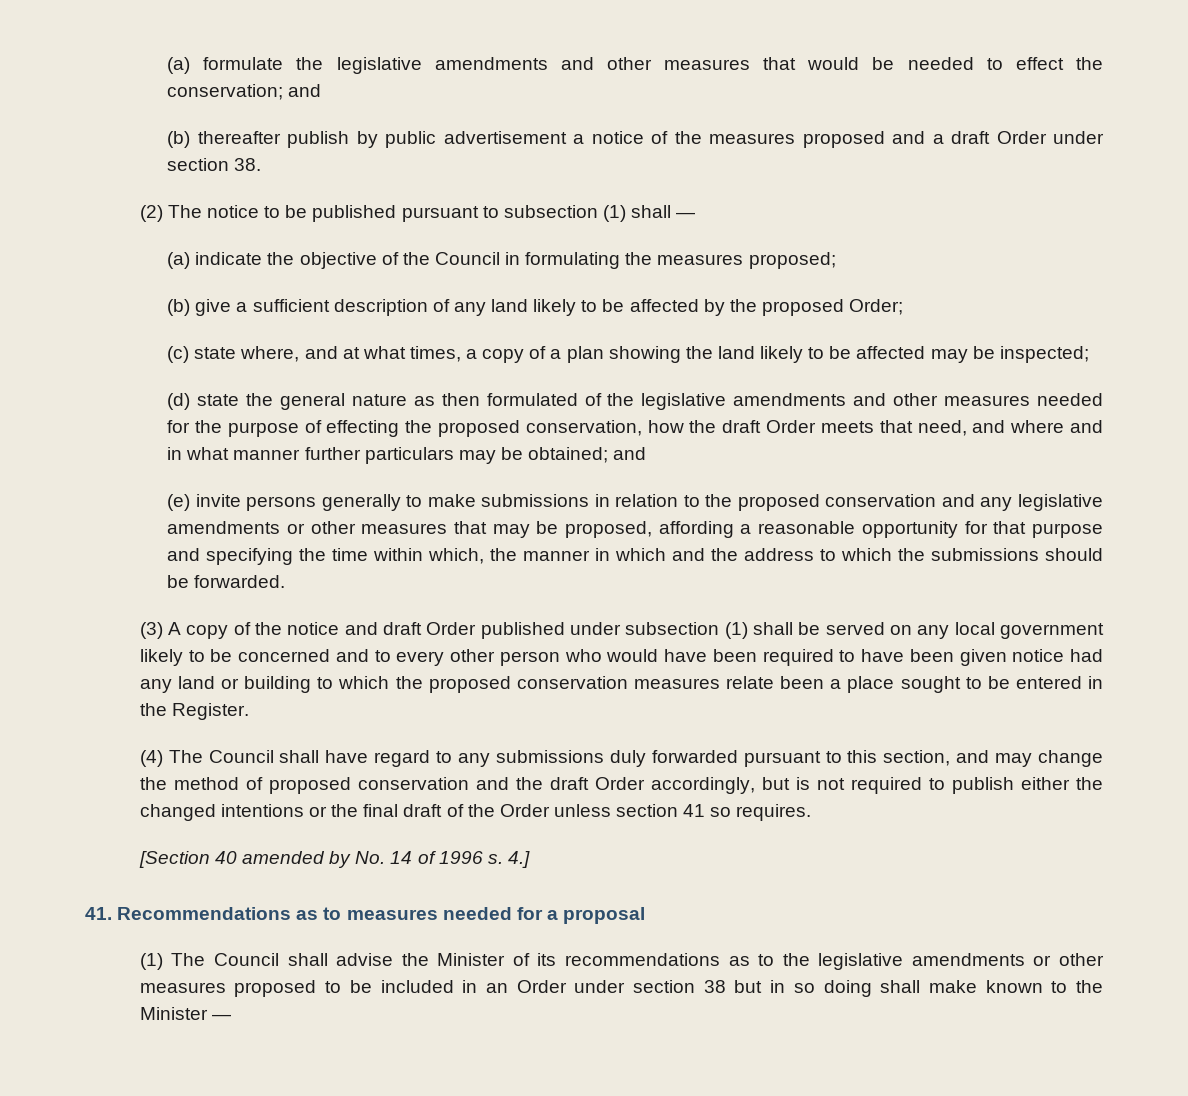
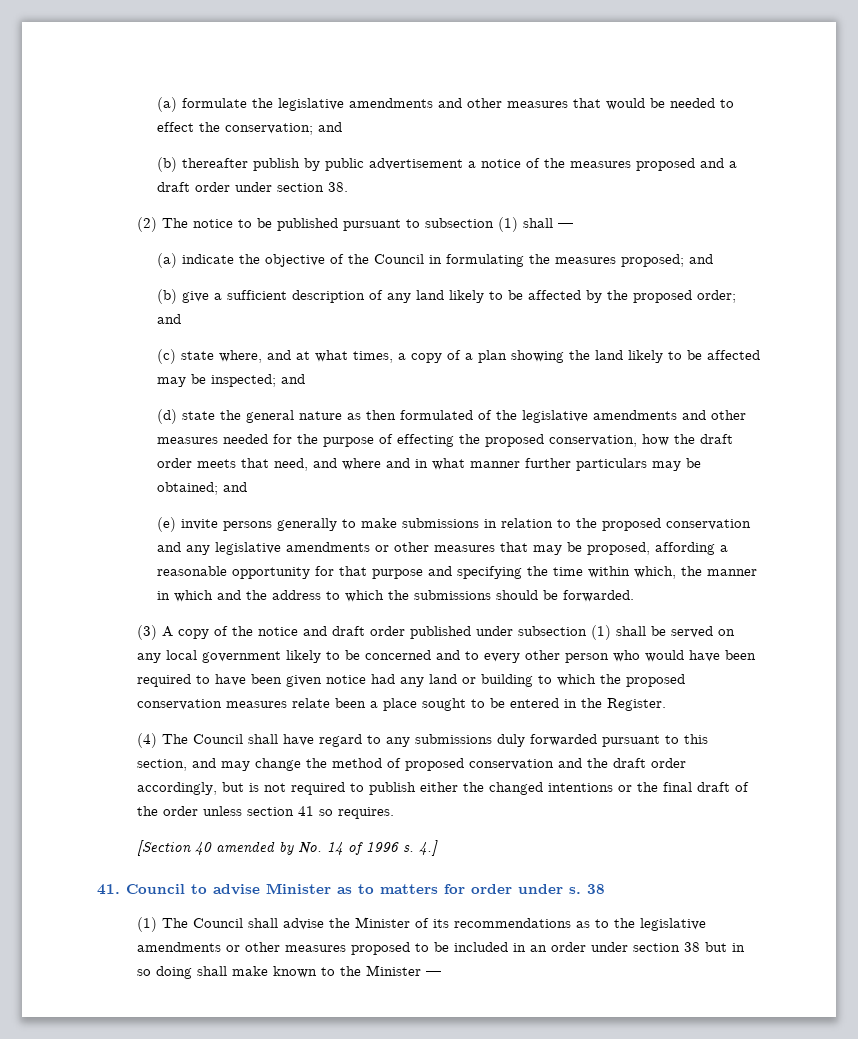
- (b) thereafter publish by public advertisement a notice of the measures proposed and a draft Order under section 38.
+ (b) thereafter publish by public advertisement a notice of the measures proposed and a draft order under section 38.
- (a) indicate the objective of the Council in formulating the measures proposed;
+ (a) indicate the objective of the Council in formulating the measures proposed; and
- (b) give a sufficient description of any land likely to be affected by the proposed Order;
+ (b) give a sufficient description of any land likely to be affected by the proposed order; and
- (c) state where, and at what times, a copy of a plan showing the land likely to be affected may be inspected;
+ (c) state where, and at what times, a copy of a plan showing the land likely to be affected may be inspected; and
- (d) state the general nature as then formulated of the legislative amendments and other measures needed for the purpose of effecting the proposed conservation, how the draft Order meets that need, and where and in what manner further particulars may be obtained; and
+ (d) state the general nature as then formulated of the legislative amendments and other measures needed for the purpose of effecting the proposed conservation, how the draft order meets that need, and where and in what manner further particulars may be obtained; and
- (3) A copy of the notice and draft Order published under subsection (1) shall be served on any local government likely to be concerned and to every other person who would have been required to have been given notice had any land or building to which the proposed conservation measures relate been a place sought to be entered in the Register.
+ (3) A copy of the notice and draft order published under subsection (1) shall be served on any local government likely to be concerned and to every other person who would have been required to have been given notice had any land or building to which the proposed conservation measures relate been a place sought to be entered in the Register.
- (4) The Council shall have regard to any submissions duly forwarded pursuant to this section, and may change the method of proposed conservation and the draft Order accordingly, but is not required to publish either the changed intentions or the final draft of the Order unless section 41 so requires.
+ (4) The Council shall have regard to any submissions duly forwarded pursuant to this section, and may change the method of proposed conservation and the draft order accordingly, but is not required to publish either the changed intentions or the final draft of the order unless section 41 so requires.
- 41. Recommendations as to measures needed for a proposal
+ 41. Council to advise Minister as to matters for order under s. 38
- (1) The Council shall advise the Minister of its recommendations as to the legislative amendments or other measures proposed to be included in an Order under section 38 but in so doing shall make known to the Minister —
+ (1) The Council shall advise the Minister of its recommendations as to the legislative amendments or other measures proposed to be included in an order under section 38 but in so doing shall make known to the Minister —

